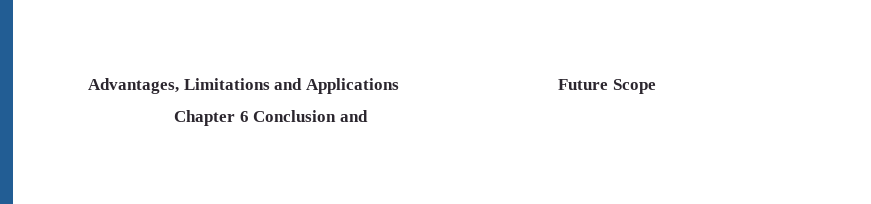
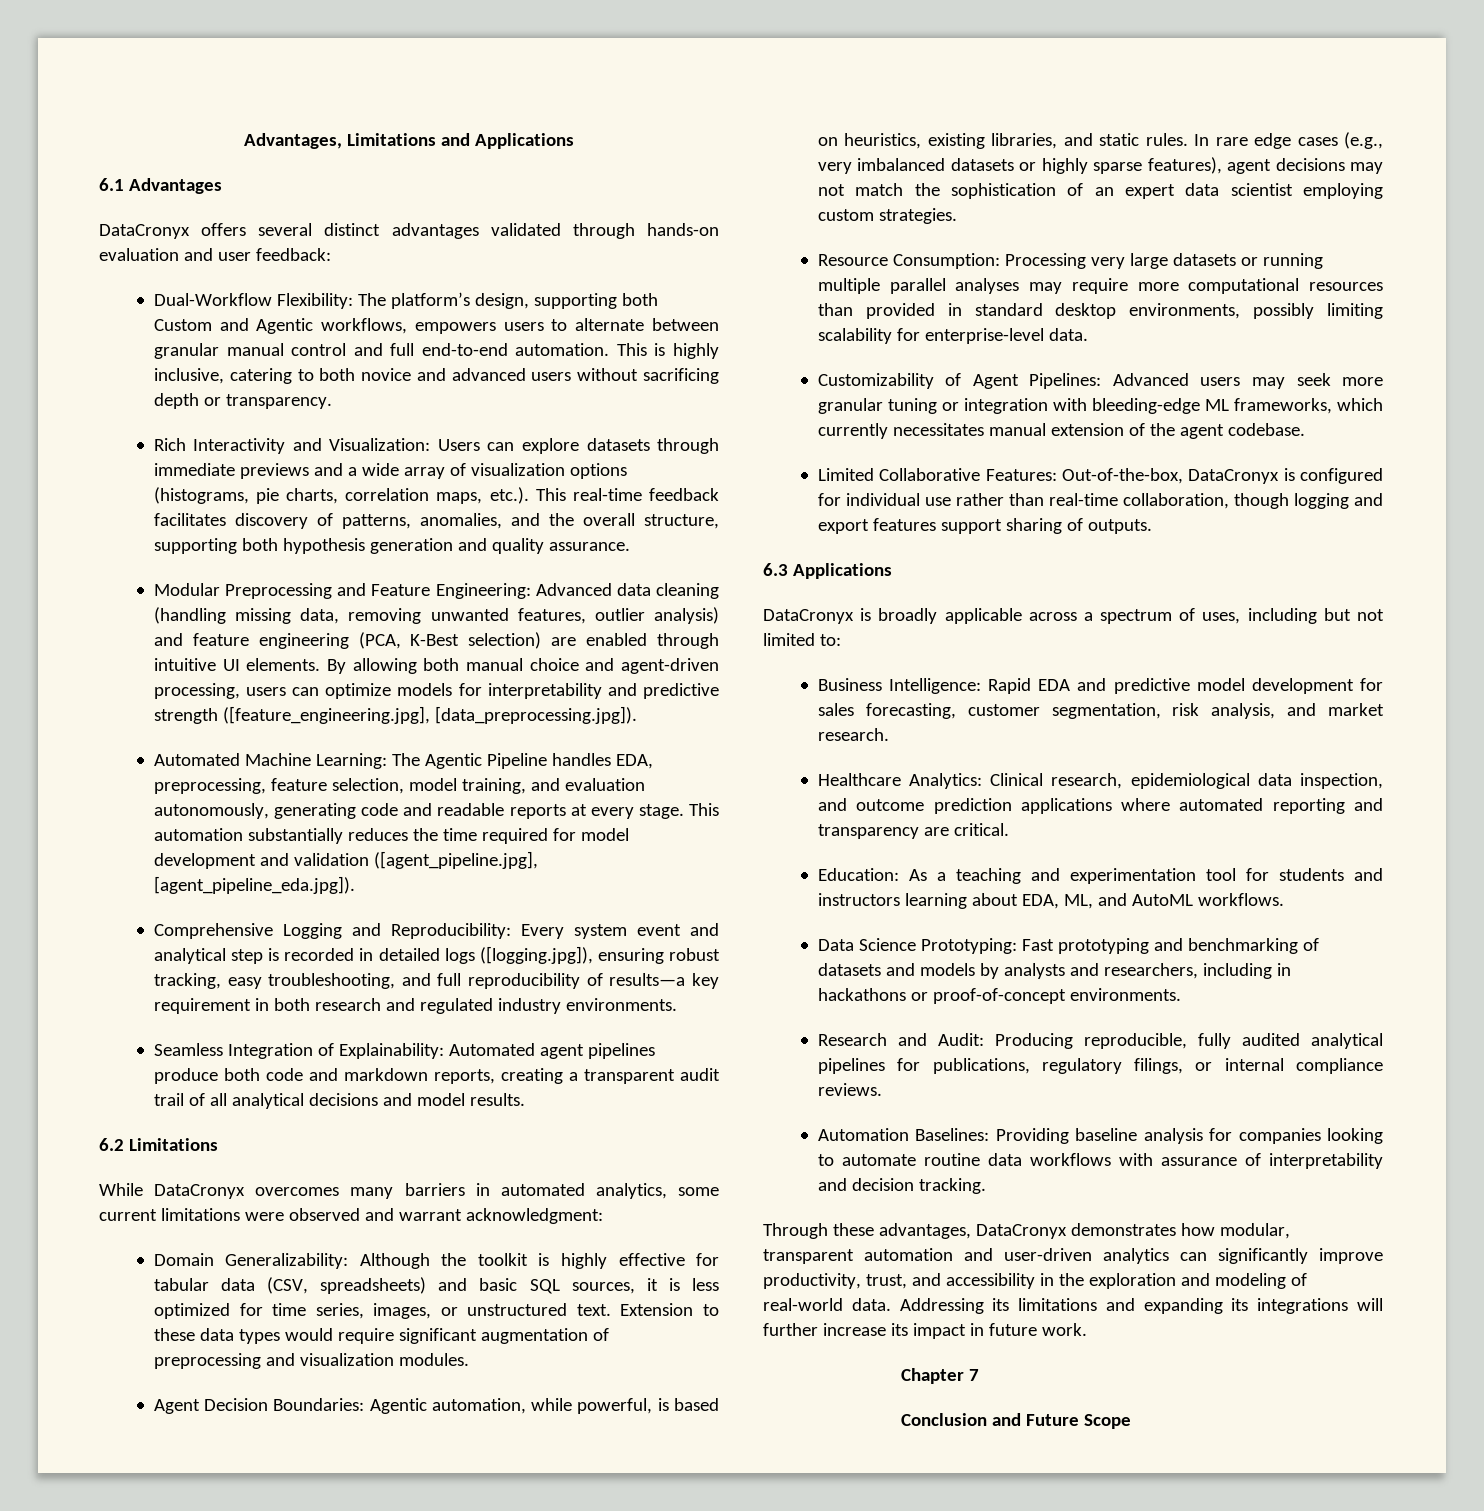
+ 6.1 Advantages
+ DataCronyx offers several distinct advantages validated through hands-on evaluation and user feedback:
+ Dual-Workflow Flexibility: The platform’s design, supporting both Custom and Agentic workflows, empowers users to alternate between granular manual control and full end-to-end automation. This is highly inclusive, catering to both novice and advanced users without sacrificing depth or transparency.
+ Rich Interactivity and Visualization: Users can explore datasets through immediate previews and a wide array of visualization options (histograms, pie charts, correlation maps, etc.). This real-time feedback facilitates discovery of patterns, anomalies, and the overall structure, supporting both hypothesis generation and quality assurance.
+ Modular Preprocessing and Feature Engineering: Advanced data cleaning (handling missing data, removing unwanted features, outlier analysis) and feature engineering (PCA, K-Best selection) are enabled through intuitive UI elements. By allowing both manual choice and agent-driven processing, users can optimize models for interpretability and predictive strength ([feature_engineering.jpg], [data_preprocessing.jpg]).
+ Automated Machine Learning: The Agentic Pipeline handles EDA, preprocessing, feature selection, model training, and evaluation autonomously, generating code and readable reports at every stage. This automation substantially reduces the time required for model development and validation ([agent_pipeline.jpg], [agent_pipeline_eda.jpg]).
+ Comprehensive Logging and Reproducibility: Every system event and analytical step is recorded in detailed logs ([logging.jpg]), ensuring robust tracking, easy troubleshooting, and full reproducibility of results—a key requirement in both research and regulated industry environments.
+ Seamless Integration of Explainability: Automated agent pipelines produce both code and markdown reports, creating a transparent audit trail of all analytical decisions and model results.
+ 6.2 Limitations
+ While DataCronyx overcomes many barriers in automated analytics, some current limitations were observed and warrant acknowledgment:
+ Domain Generalizability: Although the toolkit is highly effective for tabular data (CSV, spreadsheets) and basic SQL sources, it is less optimized for time series, images, or unstructured text. Extension to these data types would require significant augmentation of preprocessing and visualization modules.
+ Agent Decision Boundaries: Agentic automation, while powerful, is based on heuristics, existing libraries, and static rules. In rare edge cases (e.g., very imbalanced datasets or highly sparse features), agent decisions may not match the sophistication of an expert data scientist employing custom strategies.
+ Resource Consumption: Processing very large datasets or running multiple parallel analyses may require more computational resources than provided in standard desktop environments, possibly limiting scalability for enterprise-level data.
+ Customizability of Agent Pipelines: Advanced users may seek more granular tuning or integration with bleeding-edge ML frameworks, which currently necessitates manual extension of the agent codebase.
+ Limited Collaborative Features: Out-of-the-box, DataCronyx is configured for individual use rather than real-time collaboration, though logging and export features support sharing of outputs.
+ 6.3 Applications
+ DataCronyx is broadly applicable across a spectrum of uses, including but not limited to:
+ Business Intelligence: Rapid EDA and predictive model development for sales forecasting, customer segmentation, risk analysis, and market research.
+ Healthcare Analytics: Clinical research, epidemiological data inspection, and outcome prediction applications where automated reporting and transparency are critical.
+ Education: As a teaching and experimentation tool for students and instructors learning about EDA, ML, and AutoML workflows.
+ Data Science Prototyping: Fast prototyping and benchmarking of datasets and models by analysts and researchers, including in hackathons or proof-of-concept environments.
+ Research and Audit: Producing reproducible, fully audited analytical pipelines for publications, regulatory filings, or internal compliance reviews.
+ Automation Baselines: Providing baseline analysis for companies looking to automate routine data workflows with assurance of interpretability and decision tracking.
+ Through these advantages, DataCronyx demonstrates how modular, transparent automation and user-driven analytics can significantly improve productivity, trust, and accessibility in the exploration and modeling of real-world data. Addressing its limitations and expanding its integrations will further increase its impact in future work.
- Chapter 6 Conclusion and Future Scope
+ Chapter 7
+ Conclusion and Future Scope

